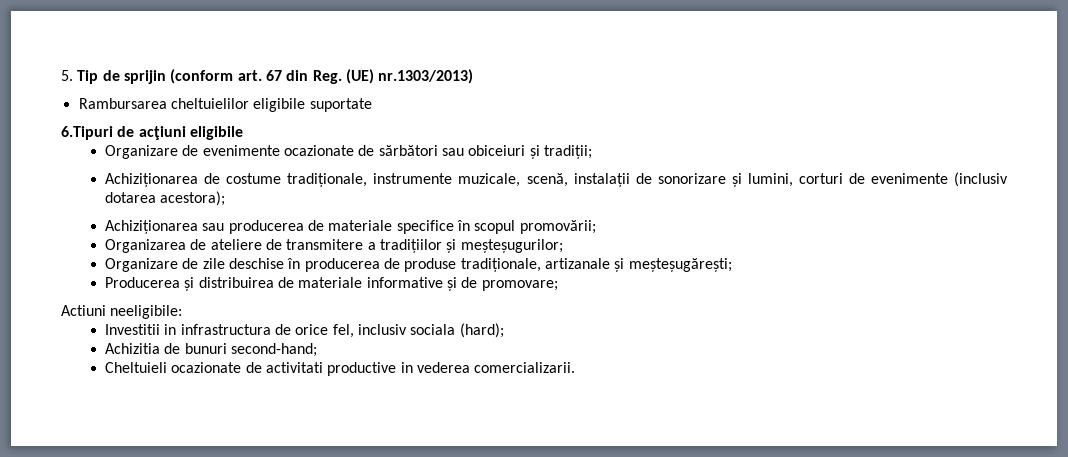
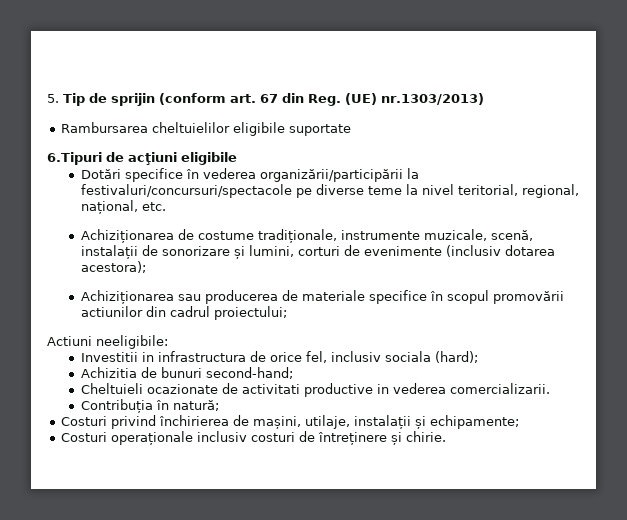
- Organizare de evenimente ocazionate de sărbători sau obiceiuri și tradiții;
+ Dotări specifice în vederea organizării/participării la festivaluri/concursuri/spectacole pe diverse teme la nivel teritorial, regional, național, etc.
- Achiziționarea sau producerea de materiale specifice în scopul promovării;
- Organizarea de ateliere de transmitere a tradițiilor și meșteșugurilor;
- Organizare de zile deschise în producerea de produse tradiționale, artizanale și meșteșugărești;
- Producerea și distribuirea de materiale informative și de promovare;
+ Achiziționarea sau producerea de materiale specifice în scopul promovării actiunilor din cadrul proiectului;
+ Contribuția în natură;
+ Costuri privind închirierea de mașini, utilaje, instalații și echipamente;
+ Costuri operaționale inclusiv costuri de întreținere și chirie.

